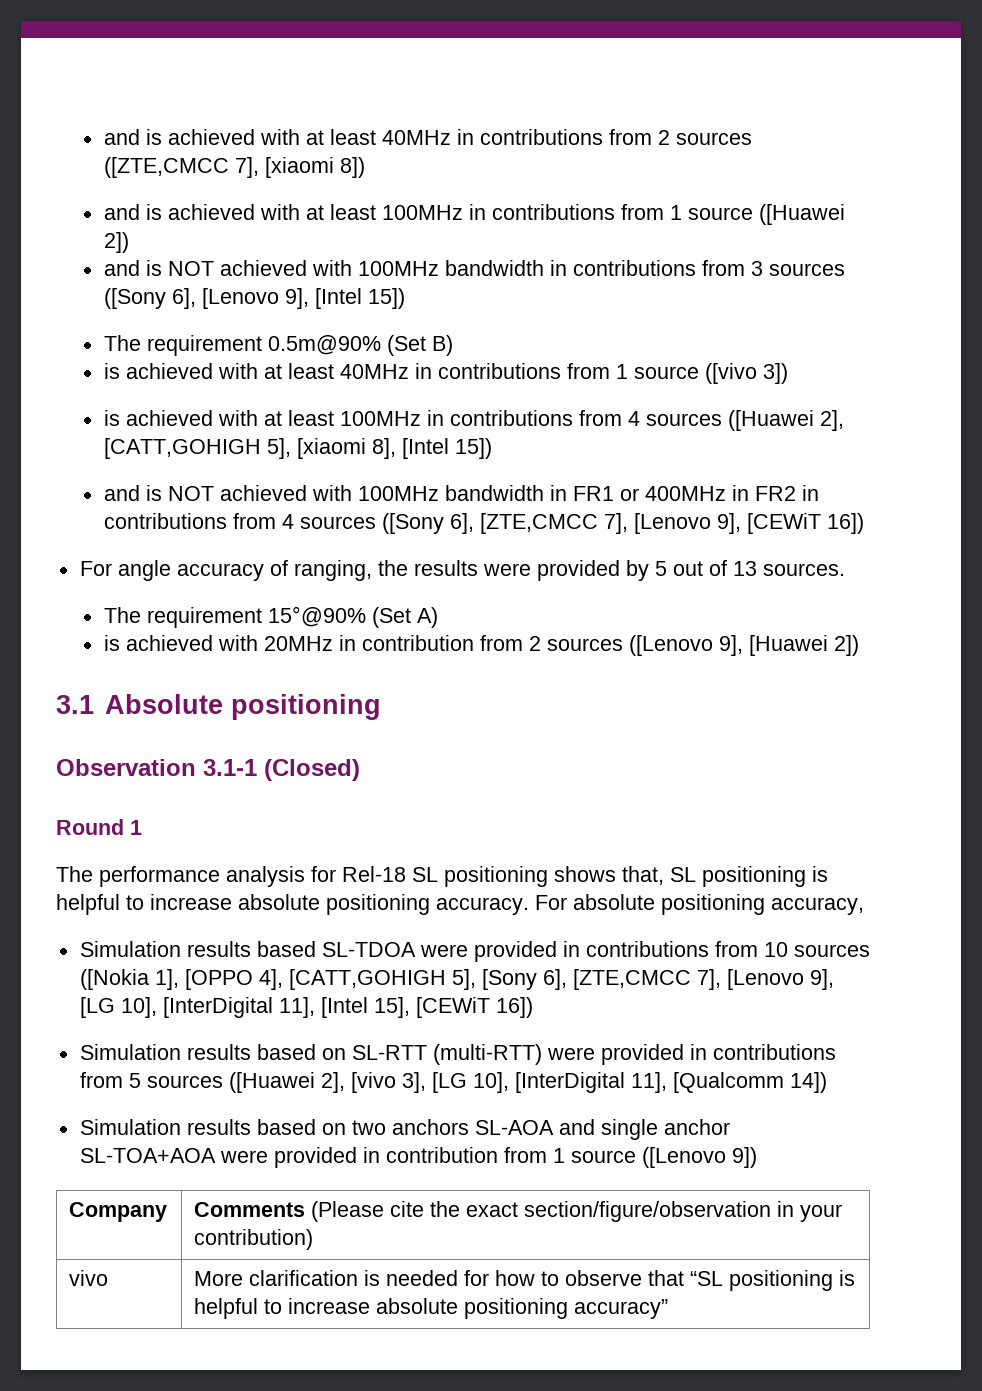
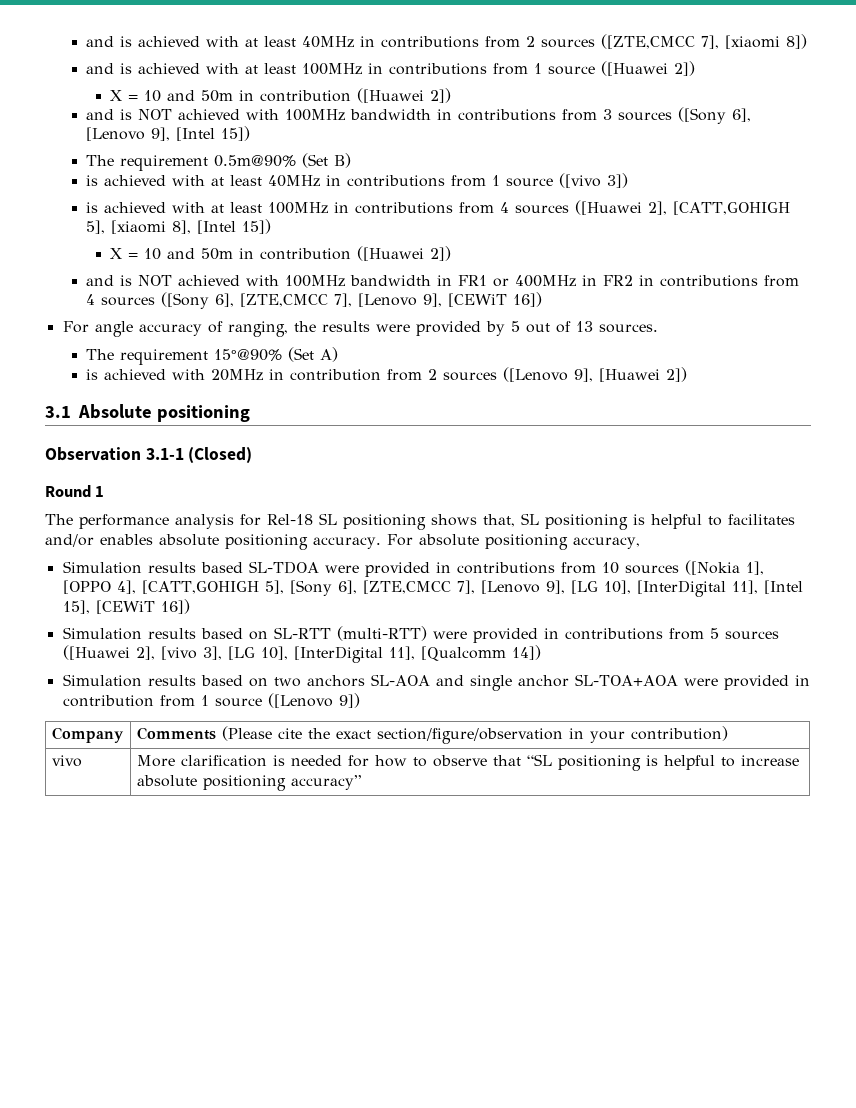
  and is achieved with at least 100MHz in contributions from 1 source ([Huawei 2])
+ X = 10 and 50m in contribution ([Huawei 2])
  is achieved with at least 100MHz in contributions from 4 sources ([Huawei 2], [CATT,GOHIGH 5], [xiaomi 8], [Intel 15])
+ X = 10 and 50m in contribution ([Huawei 2])
- The performance analysis for Rel-18 SL positioning shows that, SL positioning is helpful to increase absolute positioning accuracy.
+ The performance analysis for Rel-18 SL positioning shows that, SL positioning is helpful to facilitates and/or enables absolute positioning accuracy.

